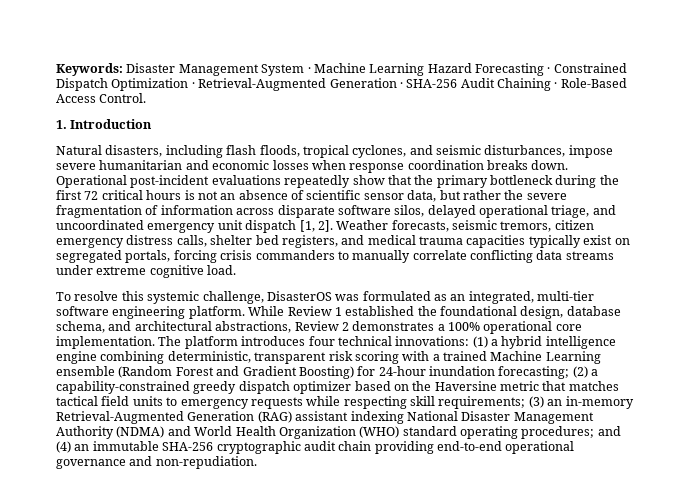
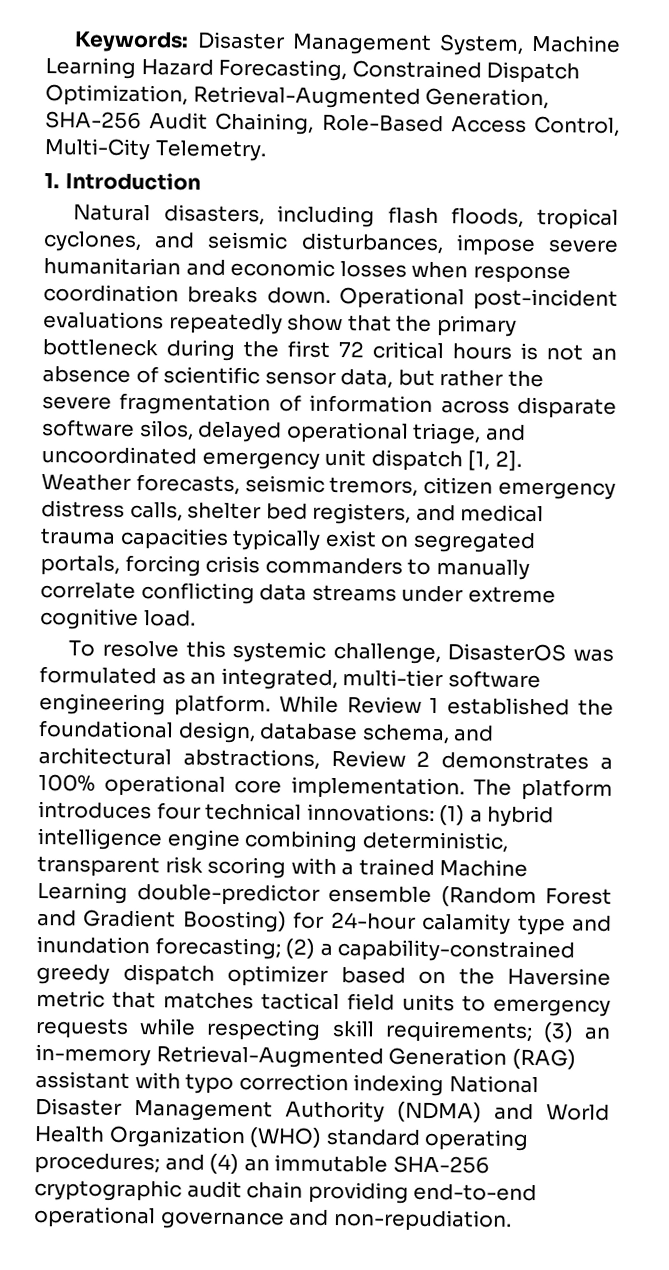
- Keywords: Disaster Management System · Machine Learning Hazard Forecasting · Constrained Dispatch Optimization · Retrieval-Augmented Generation · SHA-256 Audit Chaining · Role-Based Access Control.
+ Keywords: Disaster Management System, Machine Learning Hazard Forecasting, Constrained Dispatch Optimization, Retrieval-Augmented Generation, SHA-256 Audit Chaining, Role-Based Access Control, Multi-City Telemetry.
- (1) a hybrid intelligence engine combining deterministic, transparent risk scoring with a trained Machine Learning ensemble (Random Forest and Gradient Boosting) for 24-hour inundation forecasting;
+ (1) a hybrid intelligence engine combining deterministic, transparent risk scoring with a trained Machine Learning double-predictor ensemble (Random Forest and Gradient Boosting) for 24-hour calamity type and inundation forecasting;
- (3) an in-memory Retrieval-Augmented Generation (RAG) assistant indexing National Disaster Management Authority (NDMA) and World Health Organization (WHO) standard operating procedures;
+ (3) an in-memory Retrieval-Augmented Generation (RAG) assistant with typo correction indexing National Disaster Management Authority (NDMA) and World Health Organization (WHO) standard operating procedures;

